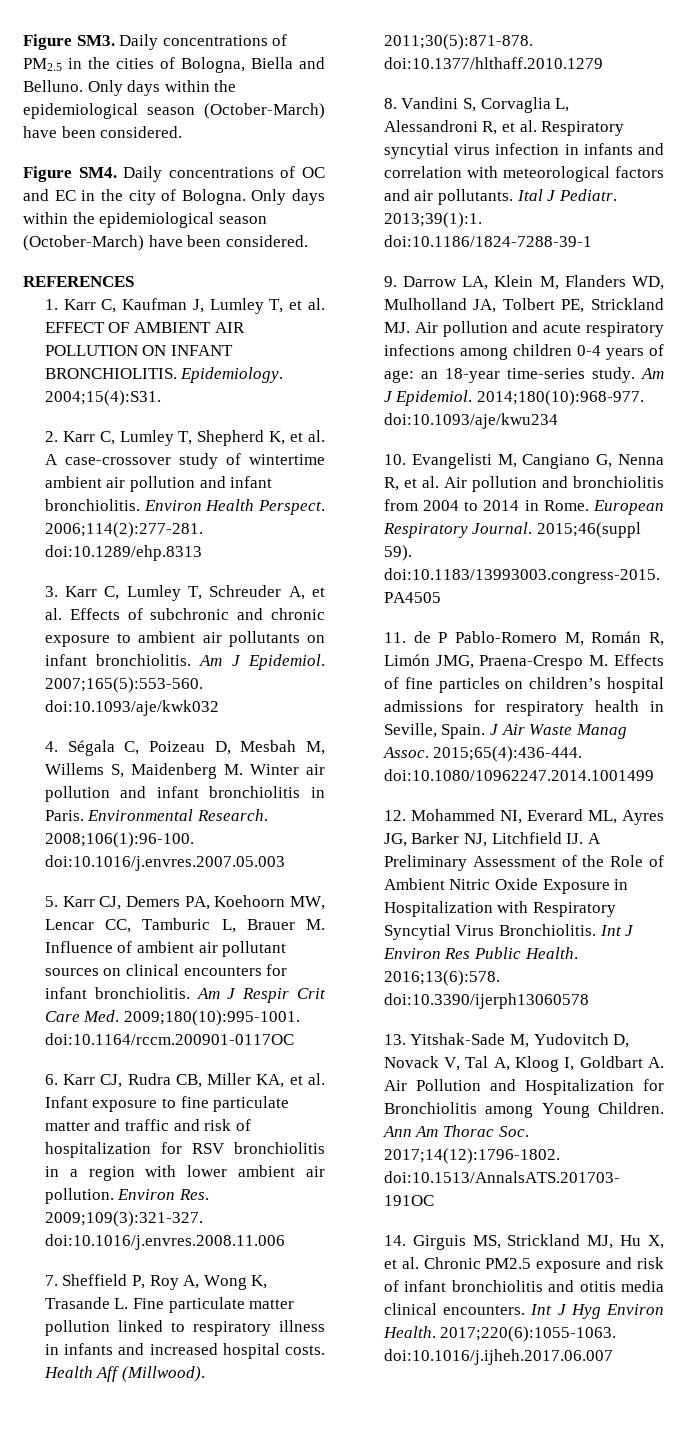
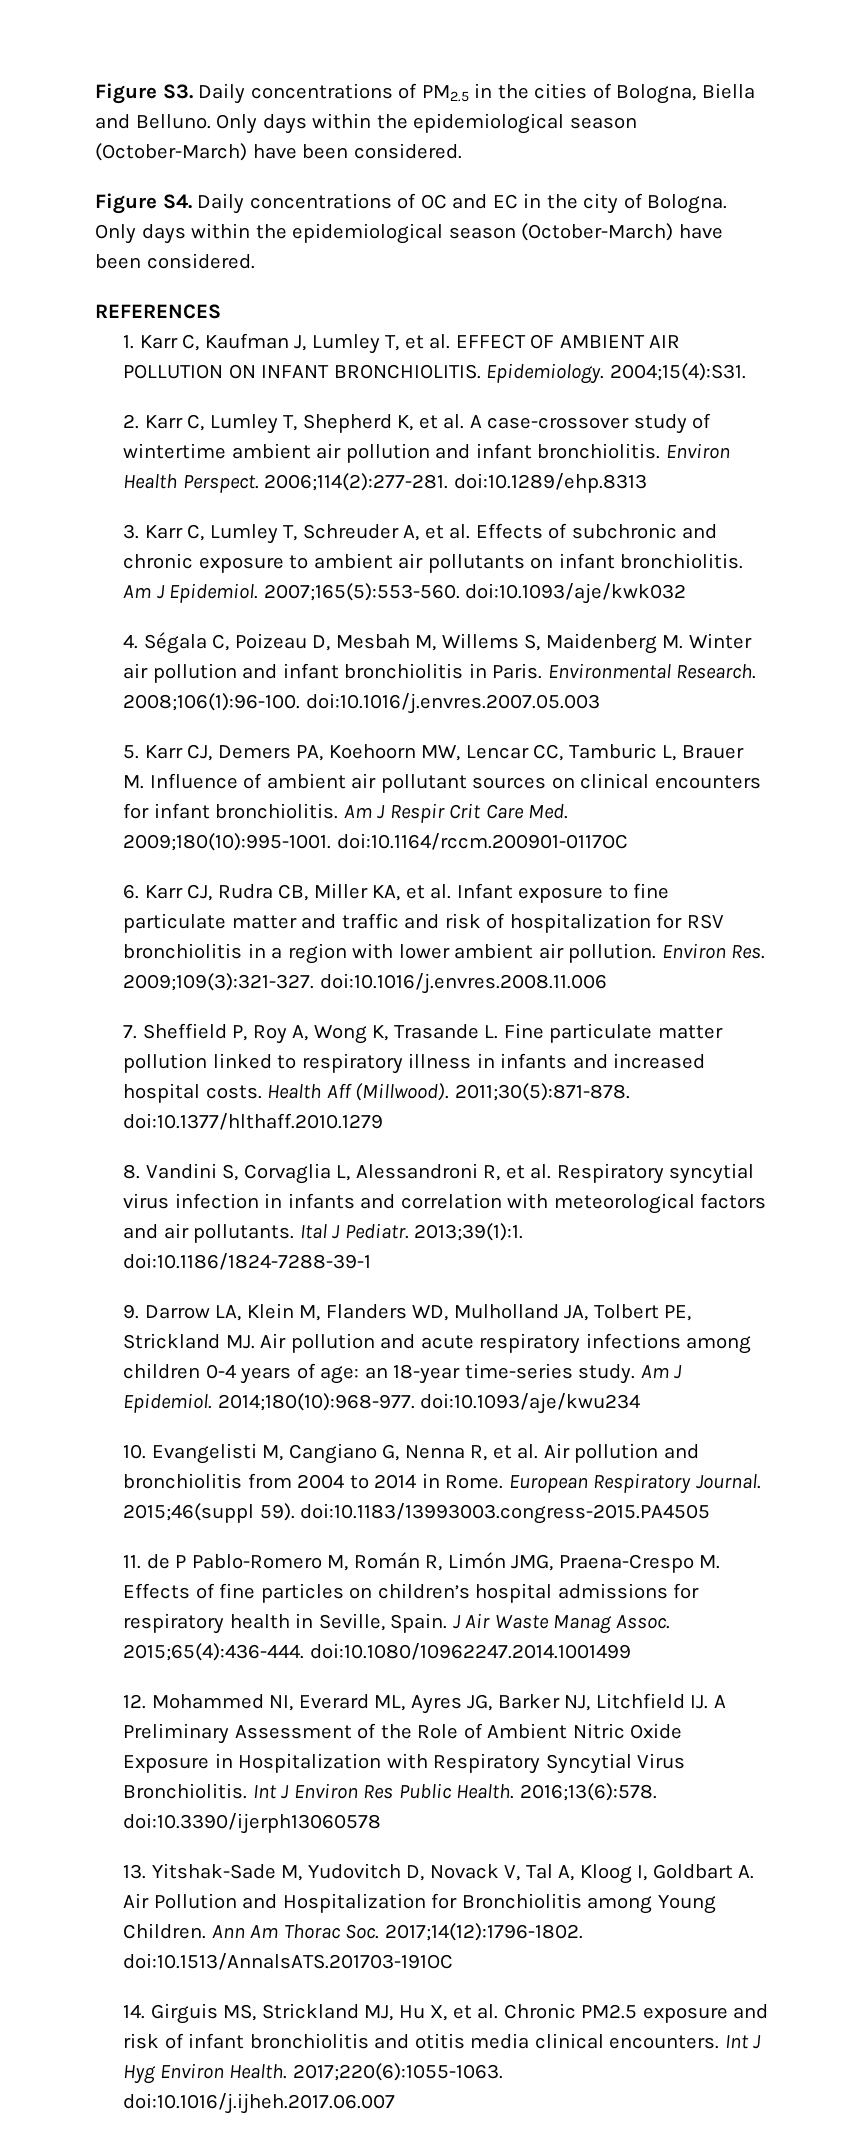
- Figure SM3. Daily concentrations of PM2.5 in the cities of Bologna, Biella and Belluno.
+ Figure S3. Daily concentrations of PM2.5 in the cities of Bologna, Biella and Belluno.
- Figure SM4. Daily concentrations of OC and EC in the city of Bologna.
+ Figure S4. Daily concentrations of OC and EC in the city of Bologna.

